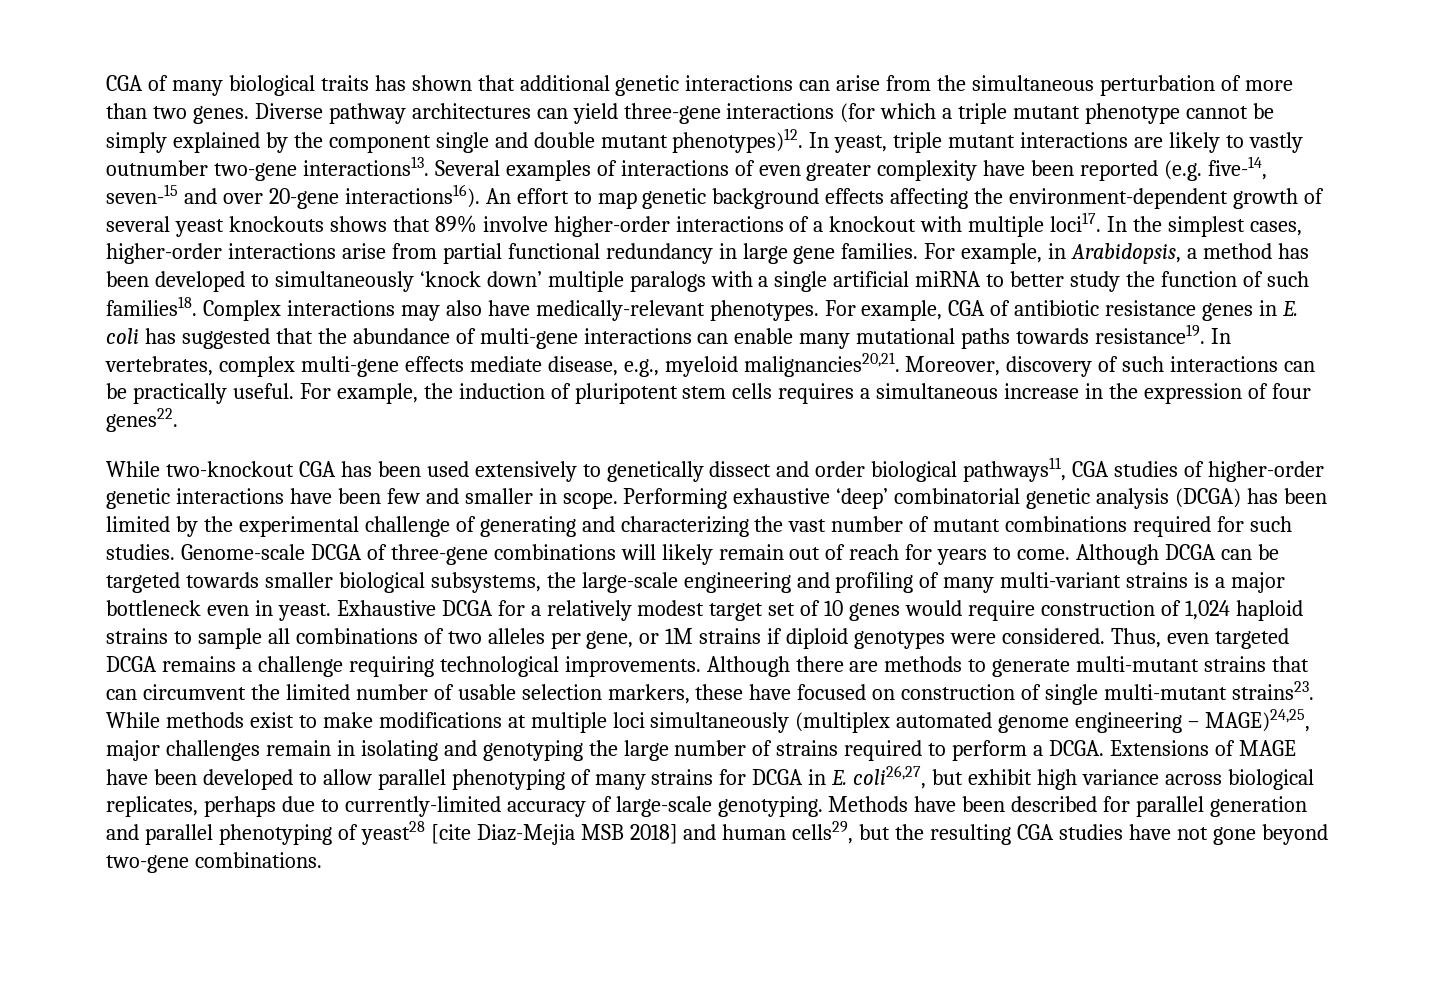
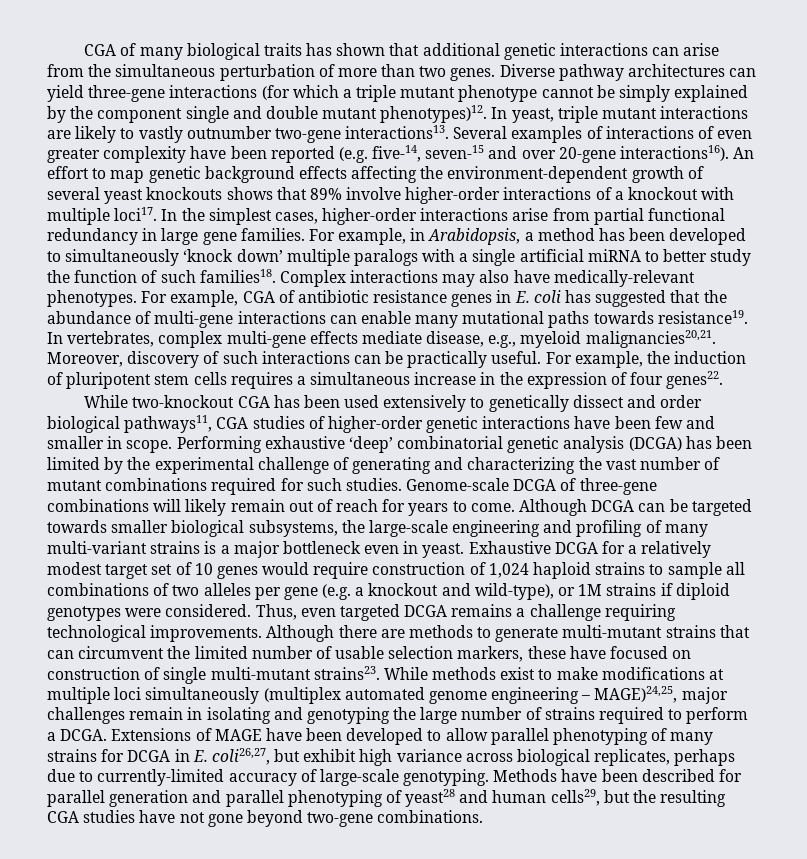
- Exhaustive DCGA for a relatively modest target set of 10 genes would require construction of 1,024 haploid strains to sample all combinations of two alleles per gene, or 1M strains if diploid genotypes were considered.
+ Exhaustive DCGA for a relatively modest target set of 10 genes would require construction of 1,024 haploid strains to sample all combinations of two alleles per gene (e.g. a knockout and wild-type), or 1M strains if diploid genotypes were considered.
- Methods have been described for parallel generation and parallel phenotyping of yeast28 [cite Diaz-Mejia MSB 2018] and human cells29, but the resulting CGA studies have not gone beyond two-gene combinations.
+ Methods have been described for parallel generation and parallel phenotyping of yeast28 and human cells29, but the resulting CGA studies have not gone beyond two-gene combinations.

